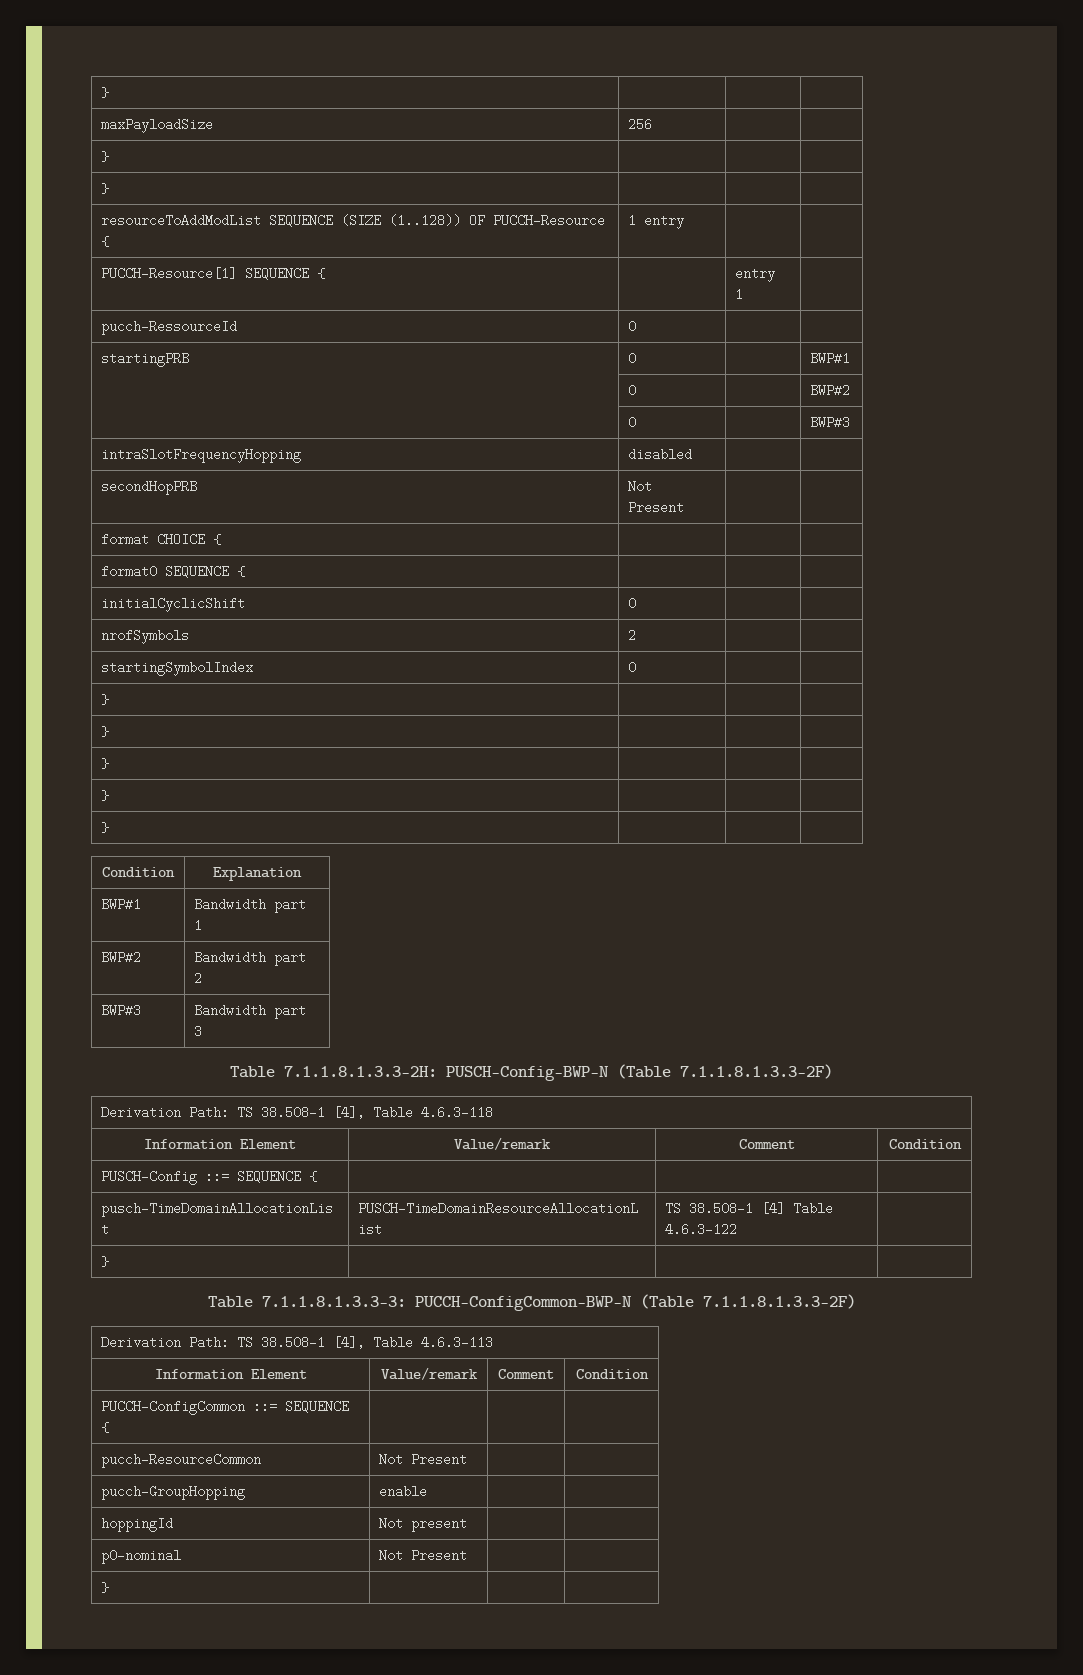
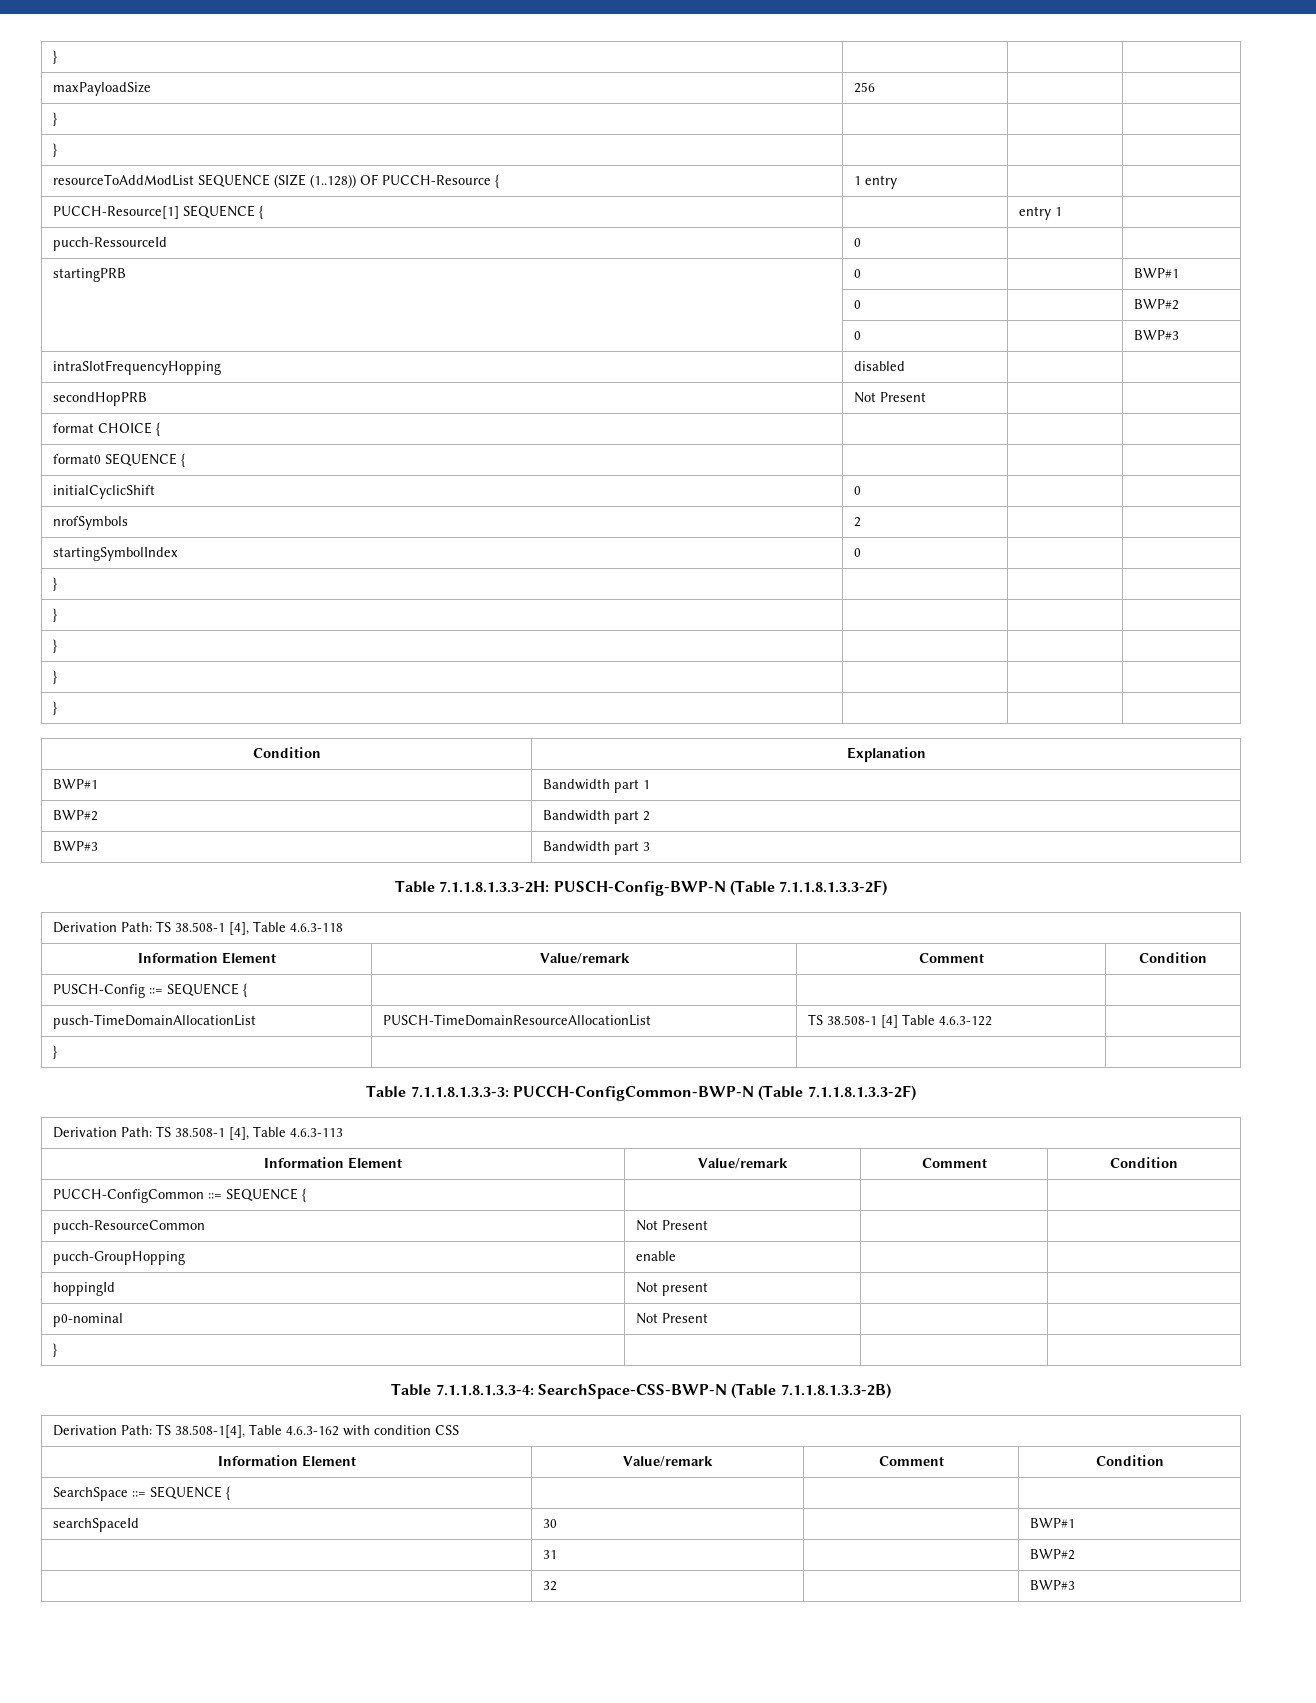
+ Table 7.1.1.8.1.3.3-4: SearchSpace-CSS-BWP-N (Table 7.1.1.8.1.3.3-2B)
+ Derivation Path: TS 38.508-1[4], Table 4.6.3-162 with condition CSS
+ Information Element | Value/remark | Comment | Condition
+ SearchSpace ::= SEQUENCE { | | |
+ searchSpaceId | 30 | | BWP#1
+ | 31 | | BWP#2
+ | 32 | | BWP#3

